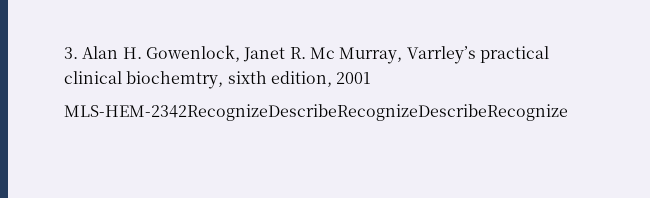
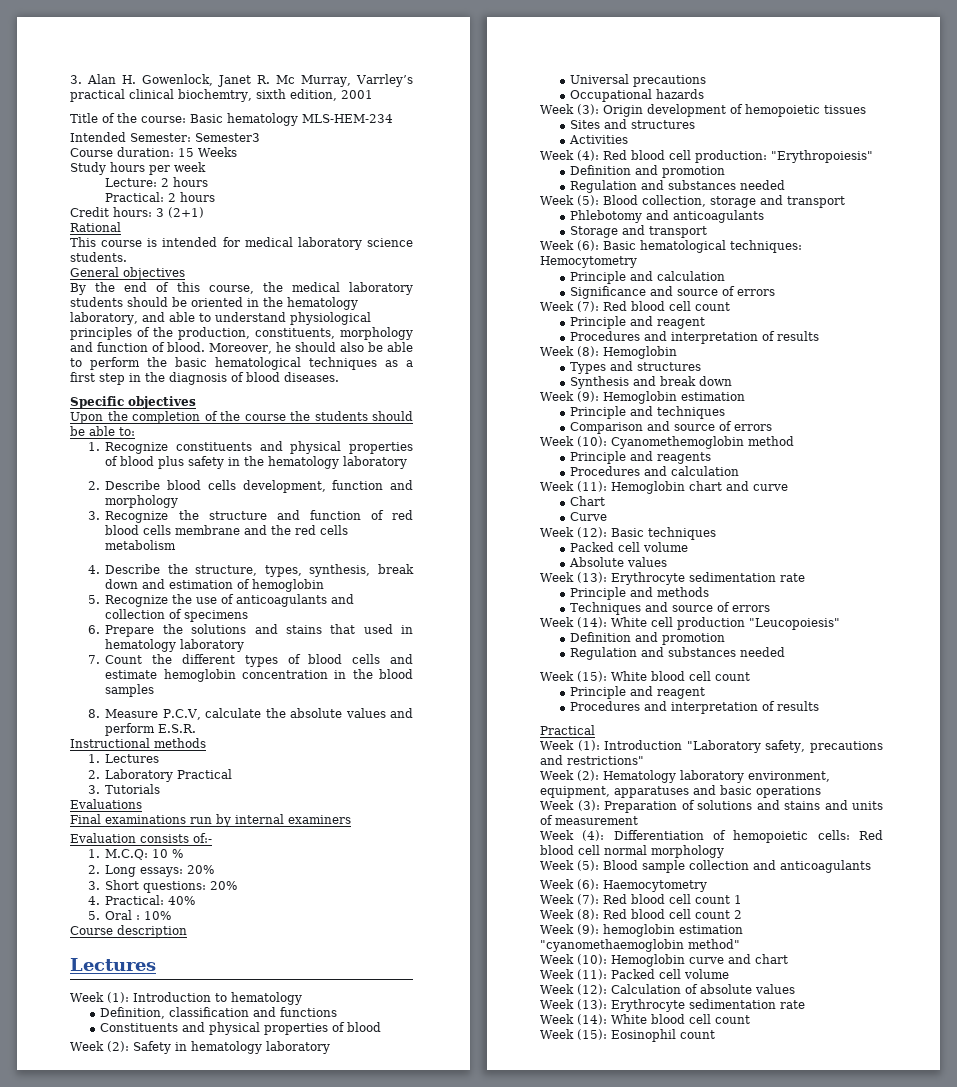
- MLS-HEM-2342RecognizeDescribeRecognizeDescribeRecognize
+ Title of the course: Basic hematology MLS-HEM-234
+ Intended Semester: Semester3
+ Course duration: 15 Weeks
+ Study hours per week
+ Lecture: 2 hours
+ Practical: 2 hours
+ Credit hours: 3 (2+1)
+ Rational
+ This course is intended for medical laboratory science students.
+ General objectives
+ By the end of this course, the medical laboratory students should be oriented in the hematology laboratory, and able to understand physiological principles of the production, constituents, morphology and function of blood. Moreover, he should also be able to perform the basic hematological techniques as a first step in the diagnosis of blood diseases.
+ Specific objectives
+ Upon the completion of the course the students should be able to:
+ 1. Recognize constituents and physical properties of blood plus safety in the hematology laboratory
+ 2. Describe blood cells development, function and morphology
+ 3. Recognize the structure and function of red blood cells membrane and the red cells metabolism
+ 4. Describe the structure, types, synthesis, break down and estimation of hemoglobin
+ 5. Recognize the use of anticoagulants and collection of specimens
+ 6. Prepare the solutions and stains that used in hematology laboratory
+ 7. Count the different types of blood cells and estimate hemoglobin concentration in the blood samples
+ 8. Measure P.C.V, calculate the absolute values and perform E.S.R.
+ Instructional methods
+ 1. Lectures
+ 2. Laboratory Practical
+ 3. Tutorials
+ Evaluations
+ Final examinations run by internal examiners
+ Evaluation consists of:-
+ 1. M.C.Q: 10 %
+ 2. Long essays: 20%
+ 3. Short questions: 20%
+ 4. Practical: 40%
+ 5. Oral : 10%
+ Course description
+ Lectures
+ Week (1): Introduction to hematology
+ Definition, classification and functions
+ Constituents and physical properties of blood
+ Week (2): Safety in hematology laboratory
+ Universal precautions
+ Occupational hazards
+ Week (3): Origin development of hemopoietic tissues
+ Sites and structures
+ Activities
+ Week (4): Red blood cell production: "Erythropoiesis"
+ Definition and promotion
+ Regulation and substances needed
+ Week (5): Blood collection, storage and transport
+ Phlebotomy and anticoagulants
+ Storage and transport
+ Week (6): Basic hematological techniques: Hemocytometry
+ Principle and calculation
+ Significance and source of errors
+ Week (7): Red blood cell count
+ Principle and reagent
+ Procedures and interpretation of results
+ Week (8): Hemoglobin
+ Types and structures
+ Synthesis and break down
+ Week (9): Hemoglobin estimation
+ Principle and techniques
+ Comparison and source of errors
+ Week (10): Cyanomethemoglobin method
+ Principle and reagents
+ Procedures and calculation
+ Week (11): Hemoglobin chart and curve
+ Chart
+ Curve
+ Week (12): Basic techniques
+ Packed cell volume
+ Absolute values
+ Week (13): Erythrocyte sedimentation rate
+ Principle and methods
+ Techniques and source of errors
+ Week (14): White cell production "Leucopoiesis"
+ Definition and promotion
+ Regulation and substances needed
+ Week (15): White blood cell count
+ Principle and reagent
+ Procedures and interpretation of results
+ Practical
+ Week (1): Introduction "Laboratory safety, precautions and restrictions"
+ Week (2): Hematology laboratory environment, equipment, apparatuses and basic operations
+ Week (3): Preparation of solutions and stains and units of measurement
+ Week (4): Differentiation of hemopoietic cells: Red blood cell normal morphology
+ Week (5): Blood sample collection and anticoagulants
+ Week (6): Haemocytometry
+ Week (7): Red blood cell count 1
+ Week (8): Red blood cell count 2
+ Week (9): hemoglobin estimation "cyanomethaemoglobin method"
+ Week (10): Hemoglobin curve and chart
+ Week (11): Packed cell volume
+ Week (12): Calculation of absolute values
+ Week (13): Erythrocyte sedimentation rate
+ Week (14): White blood cell count
+ Week (15): Eosinophil count

